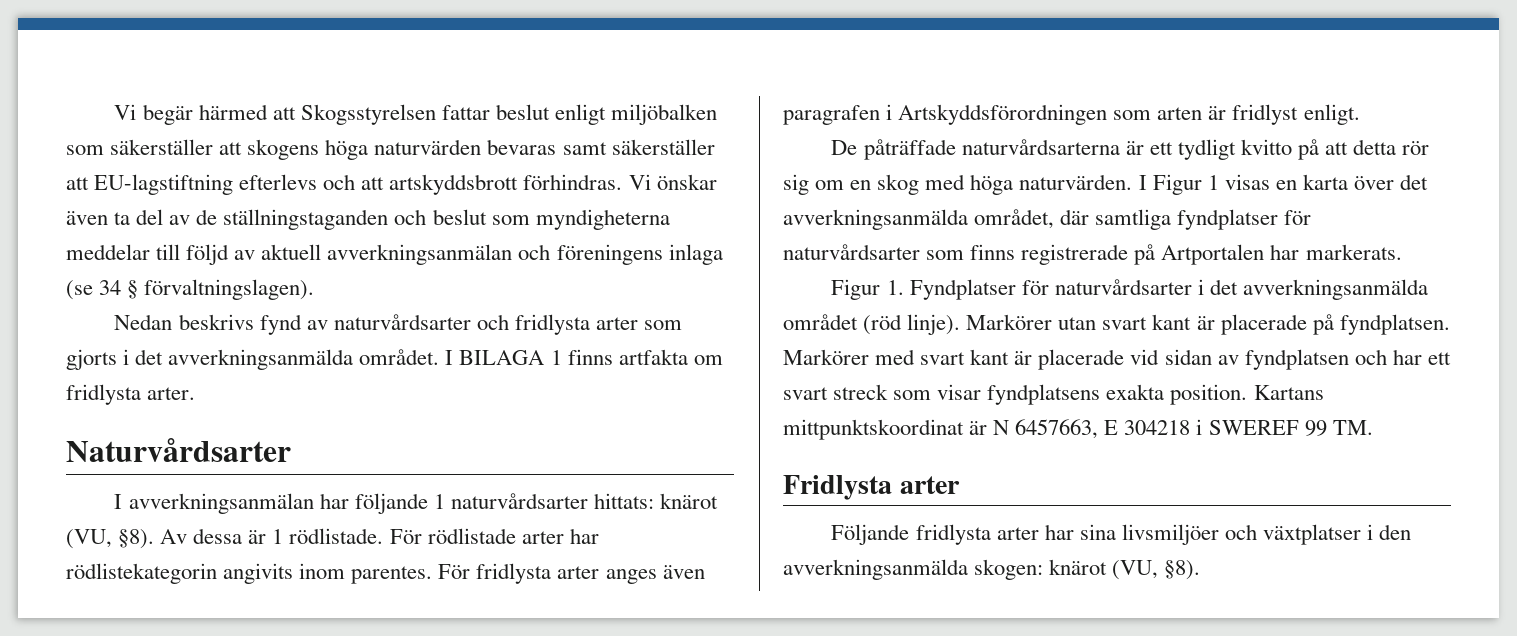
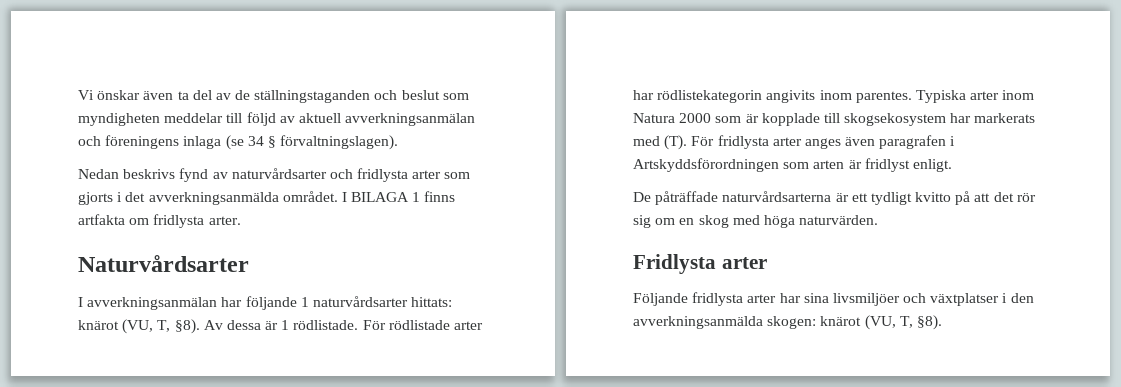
- Vi begär härmed att Skogsstyrelsen fattar beslut enligt miljöbalken som säkerställer att skogens höga naturvärden bevaras samt säkerställer att EU-lagstiftning efterlevs och att artskyddsbrott förhindras. Vi önskar även ta del av de ställningstaganden och beslut som myndigheterna meddelar till följd av aktuell avverkningsanmälan och föreningens inlaga (se 34 § förvaltningslagen).
+ Vi önskar även ta del av de ställningstaganden och beslut som myndigheten meddelar till följd av aktuell avverkningsanmälan och föreningens inlaga (se 34 § förvaltningslagen).
- I avverkningsanmälan har följande 1 naturvårdsarter hittats: knärot (VU, §8).
+ I avverkningsanmälan har följande 1 naturvårdsarter hittats: knärot (VU, T, §8).
- För fridlysta arter anges även paragrafen i Artskyddsförordningen som arten är fridlyst enligt.
+ Typiska arter inom Natura 2000 som är kopplade till skogsekosystem har markerats med (T). För fridlysta arter anges även paragrafen i Artskyddsförordningen som arten är fridlyst enligt.
- De påträffade naturvårdsarterna är ett tydligt kvitto på att detta rör sig om en skog med höga naturvärden. I Figur 1 visas en karta över det avverkningsanmälda området, där samtliga fyndplatser för naturvårdsarter som finns registrerade på Artportalen har markerats.
- Figur 1. Fyndplatser för naturvårdsarter i det avverkningsanmälda området (röd linje). Markörer utan svart kant är placerade på fyndplatsen. Markörer med svart kant är placerade vid sidan av fyndplatsen och har ett svart streck som visar fyndplatsens exakta position. Kartans mittpunktskoordinat är N 6457663, E 304218 i SWEREF 99 TM.
+ De påträffade naturvårdsarterna är ett tydligt kvitto på att det rör sig om en skog med höga naturvärden.
- Följande fridlysta arter har sina livsmiljöer och växtplatser i den avverkningsanmälda skogen: knärot (VU, §8).
+ Följande fridlysta arter har sina livsmiljöer och växtplatser i den avverkningsanmälda skogen: knärot (VU, T, §8).

